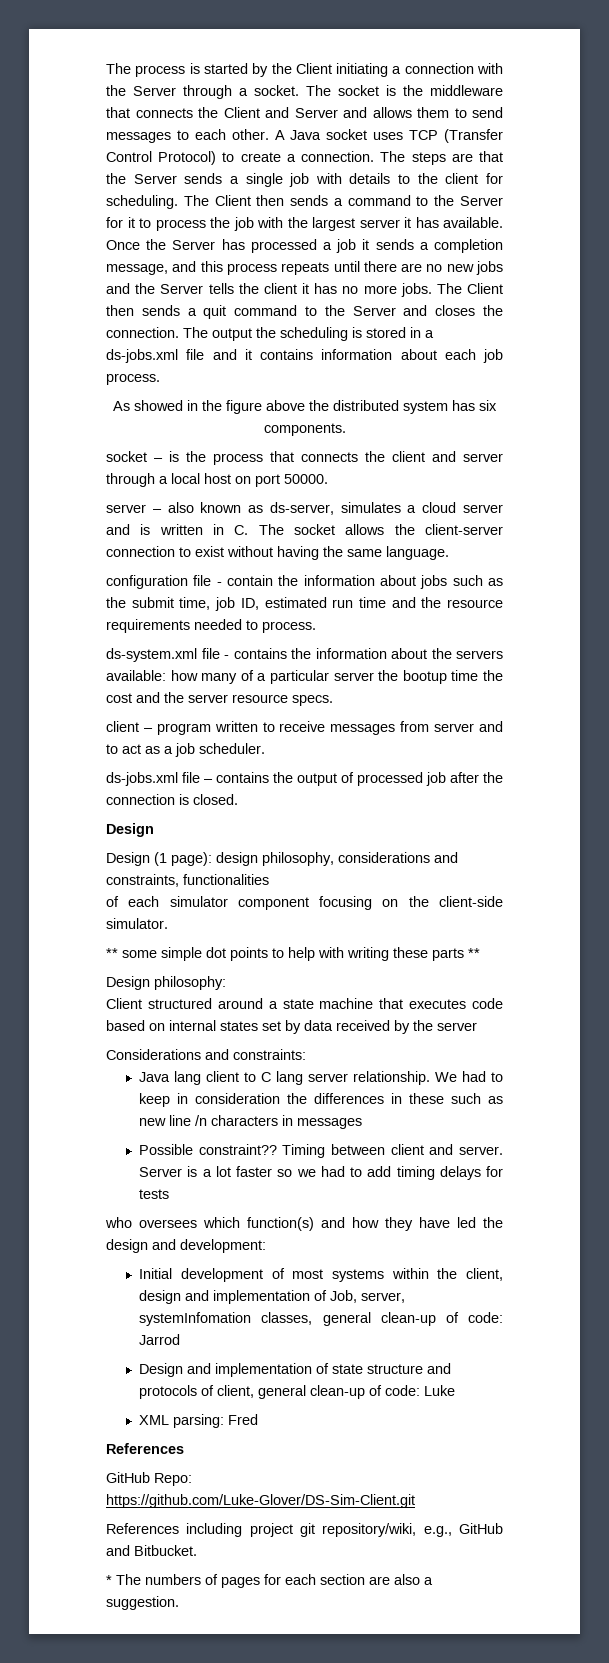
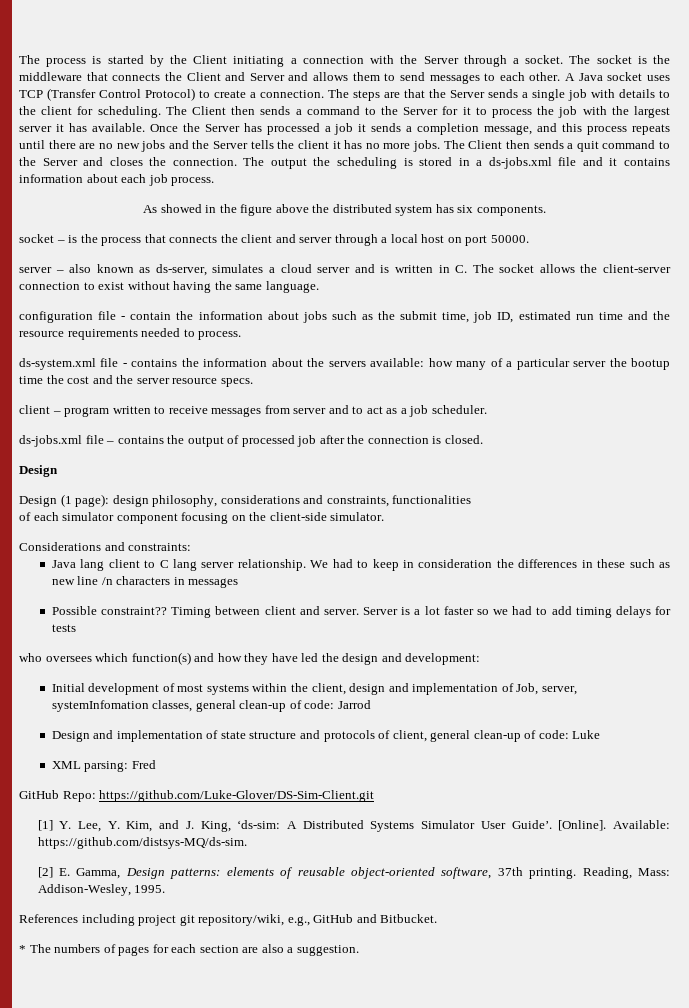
- ** some simple dot points to help with writing these parts **
- Design philosophy:
- Client structured around a state machine that executes code based on internal states set by data received by the server
  XML parsing: Fred
- References
+ [1] Y. Lee, Y. Kim, and J. King, ‘ds-sim: A Distributed Systems Simulator User Guide’. [Online]. Available: https://github.com/distsys-MQ/ds-sim.
+ [2] E. Gamma, Design patterns: elements of reusable object-oriented software, 37th printing. Reading, Mass: Addison-Wesley, 1995.

